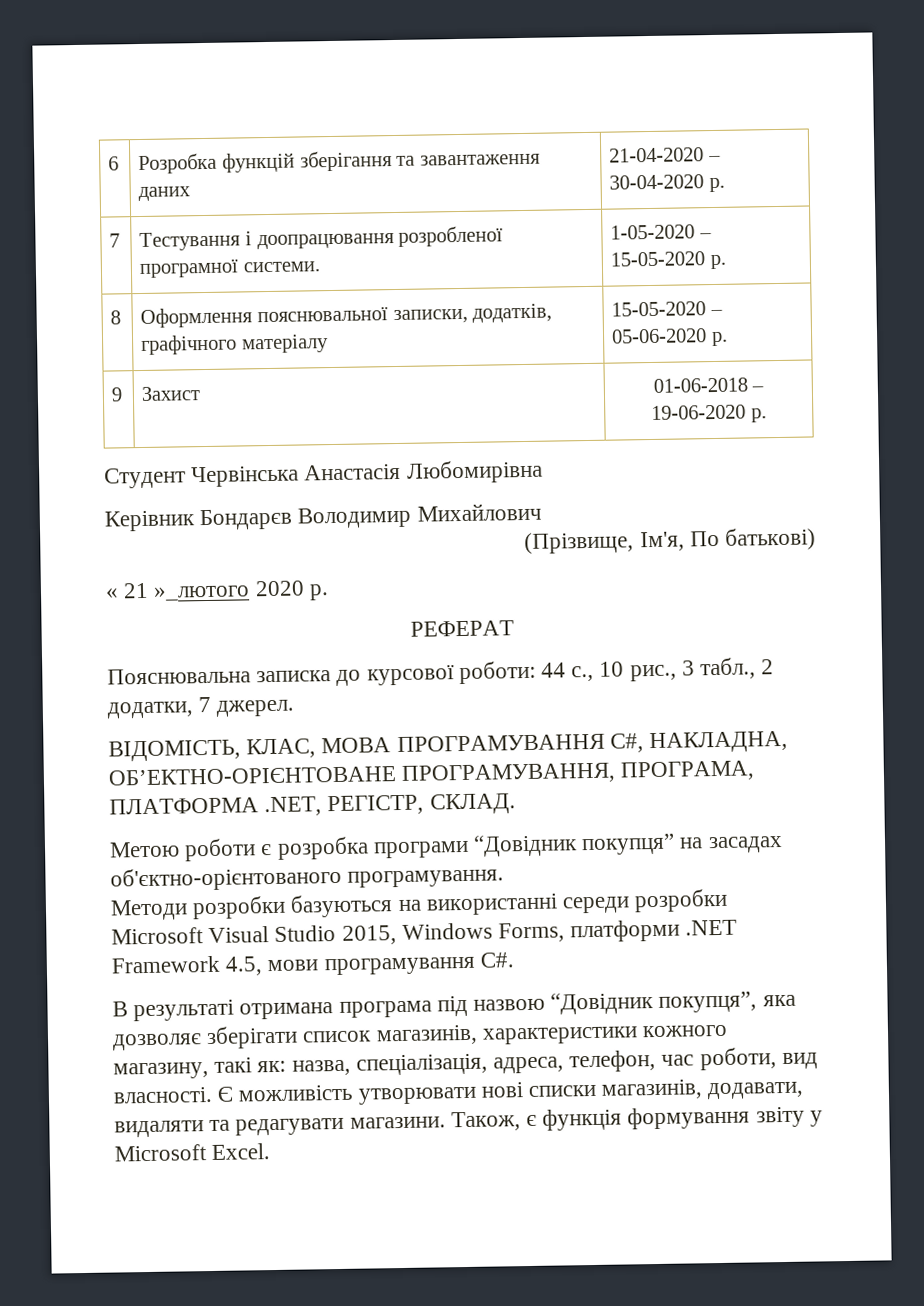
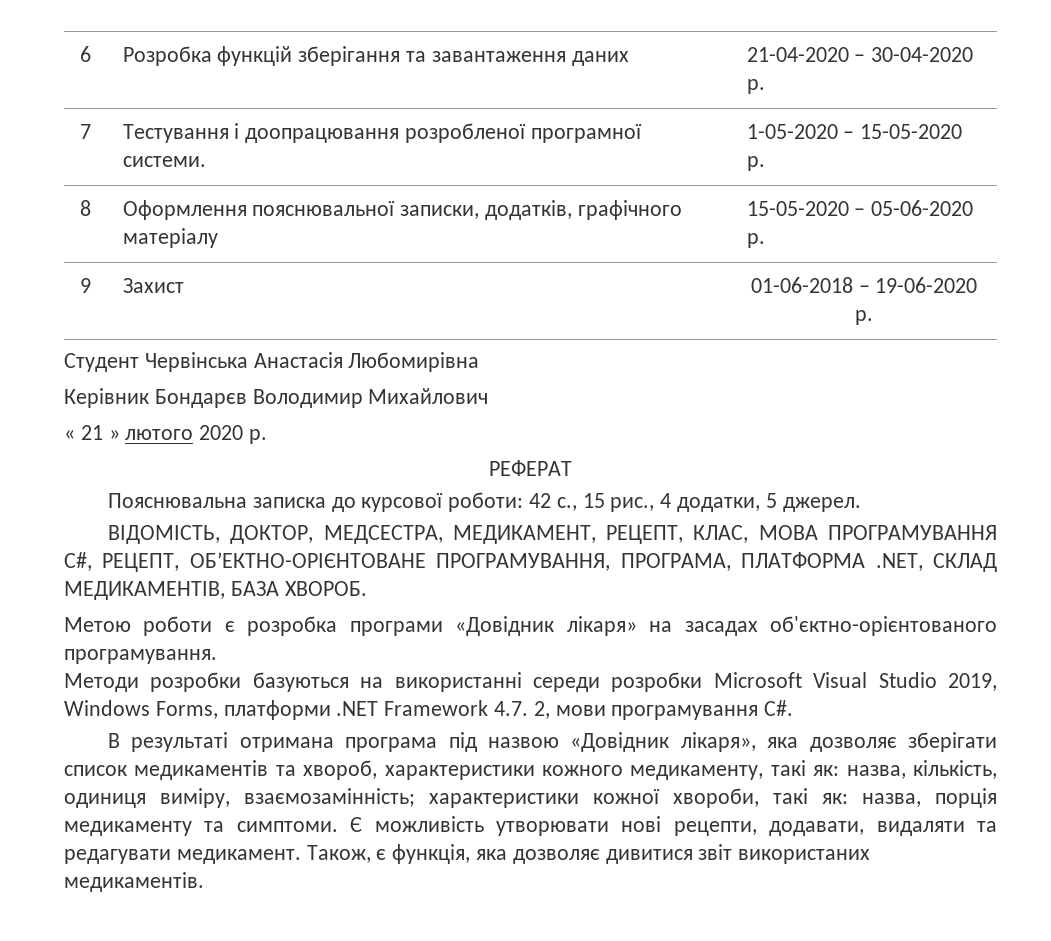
- (Прізвище, Ім'я, По батькові)
- « 21 »_лютого 2020 р.
+ « 21 » лютого 2020 р.
- Пояснювальна записка до курсової роботи: 44 с., 10 рис., 3 табл., 2 додатки, 7 джерел.
- ВІДОМІСТЬ, КЛАС, МОВА ПРОГРАМУВАННЯ C#, НАКЛАДНА, ОБ’ЕКТНО-ОРІЄНТОВАНЕ ПРОГРАМУВАННЯ, ПРОГРАМА, ПЛАТФОРМА .NET, РЕГІСТР, СКЛАД.
+ Пояснювальна записка до курсової роботи: 42 с., 15 рис., 4 додатки, 5 джерел.
+ ВІДОМІСТЬ, ДОКТОР, МЕДСЕСТРА, МЕДИКАМЕНТ, РЕЦЕПТ, КЛАС, МОВА ПРОГРАМУВАННЯ C#, РЕЦЕПТ, ОБ’ЕКТНО-ОРІЄНТОВАНЕ ПРОГРАМУВАННЯ, ПРОГРАМА, ПЛАТФОРМА .NET, СКЛАД МЕДИКАМЕНТІВ, БАЗА ХВОРОБ.
- Метою роботи є розробка програми “Довідник покупця” на засадах об'єктно-орієнтованого програмування.
+ Метою роботи є розробка програми «Довідник лікаря» на засадах об'єктно-орієнтованого програмування.
- Методи розробки базуються на використанні середи розробки Microsoft Visual Studio 2015, Windows Forms, платформи .NET Framework 4.5, мови програмування C#.
+ Методи розробки базуються на використанні середи розробки Microsoft Visual Studio 2019, Windows Forms, платформи .NET Framework 4.7. 2, мови програмування C#.
- В результаті отримана програма під назвою “Довідник покупця”, яка дозволяє зберігати список магазинів, характеристики кожного магазину, такі як: назва, спеціалізація, адреса, телефон, час роботи, вид власності.
+ В результаті отримана програма під назвою «Довідник лікаря», яка дозволяє зберігати список медикаментів та хвороб, характеристики кожного медикаменту, такі як: назва, кількість, одиниця виміру, взаємозамінність; характеристики кожної хвороби, такі як: назва, порція медикаменту та симптоми.
- Є можливість утворювати нові списки магазинів, додавати, видаляти та редагувати магазини.
+ Є можливість утворювати нові рецепти, додавати, видаляти та редагувати медикамент.
- Також, є функція формування звіту у Microsoft Excel.
+ Також, є функція, яка дозволяє дивитися звіт використаних медикаментів.

